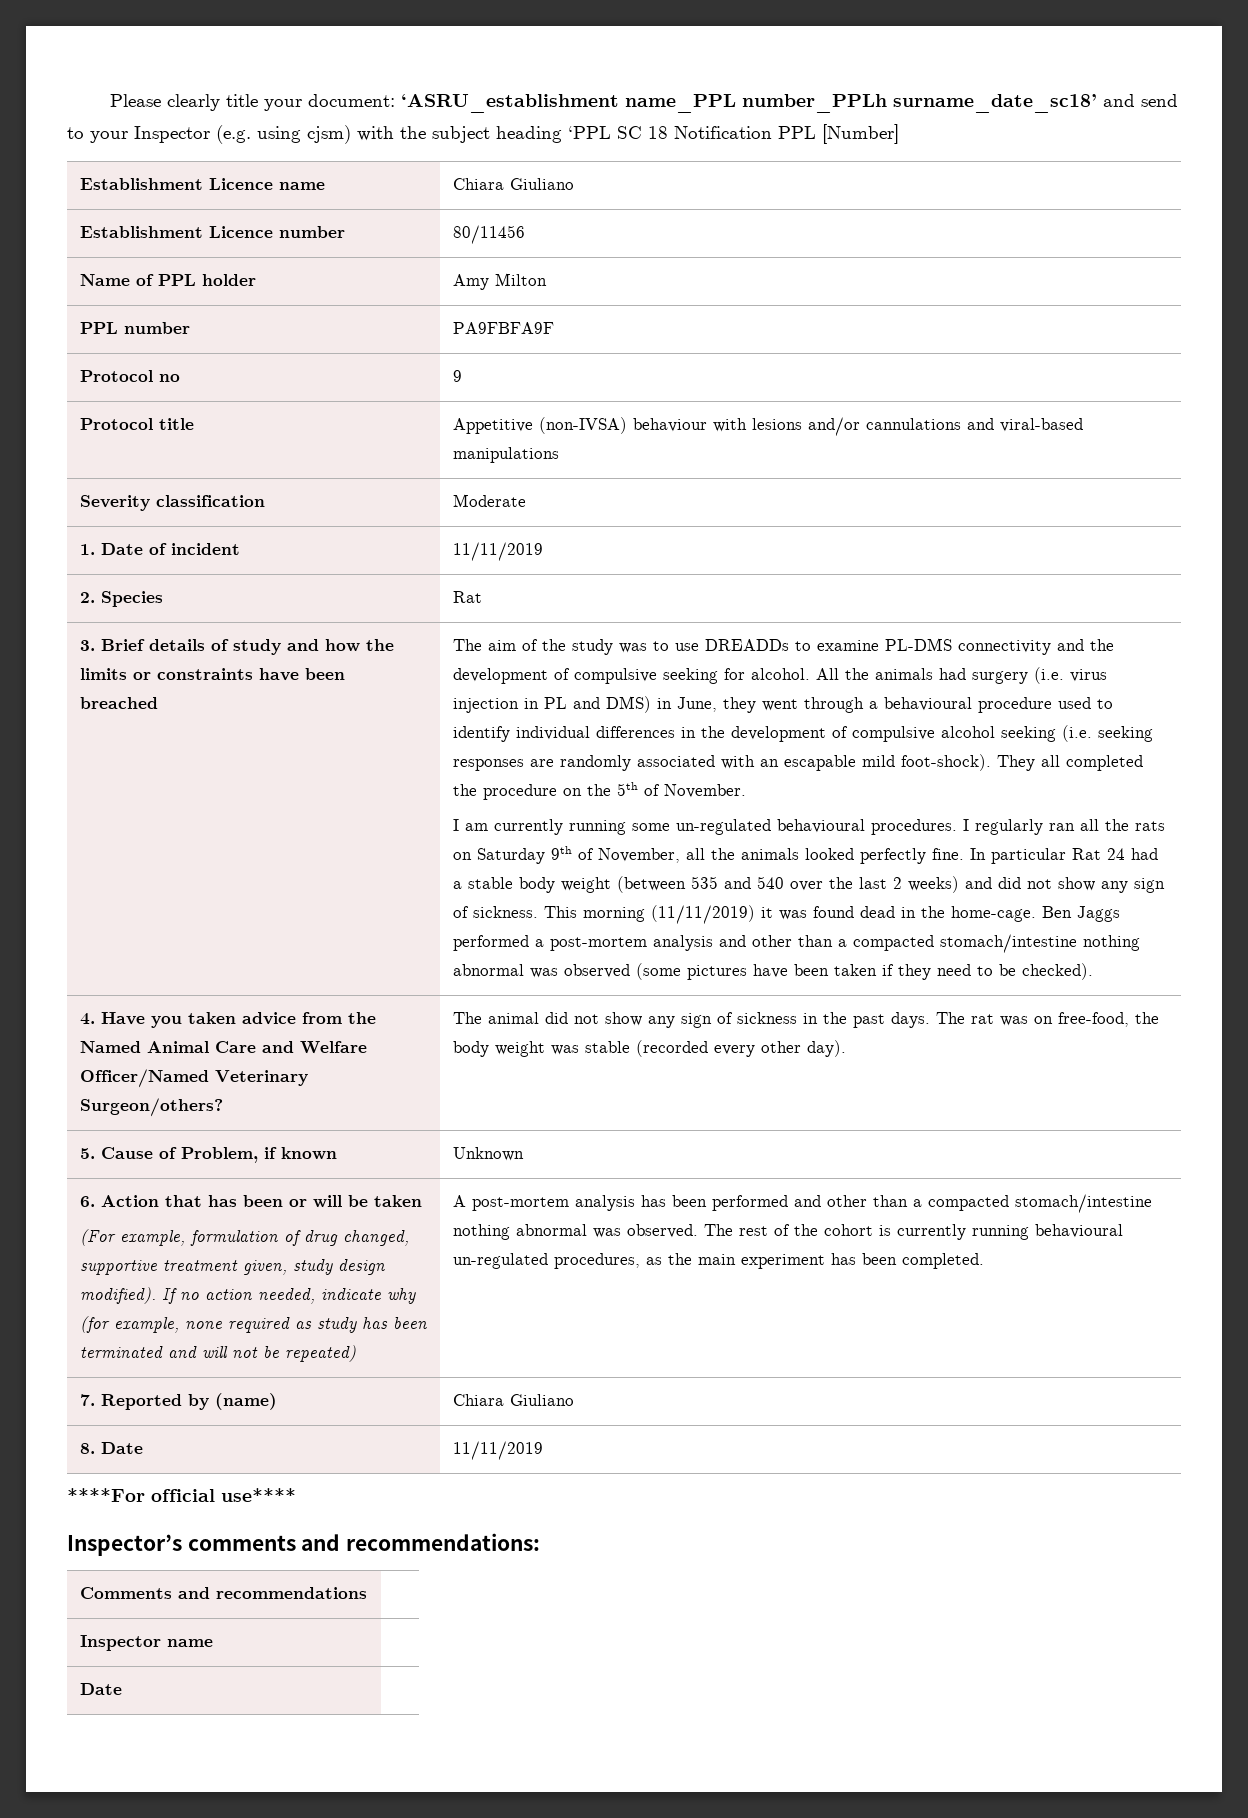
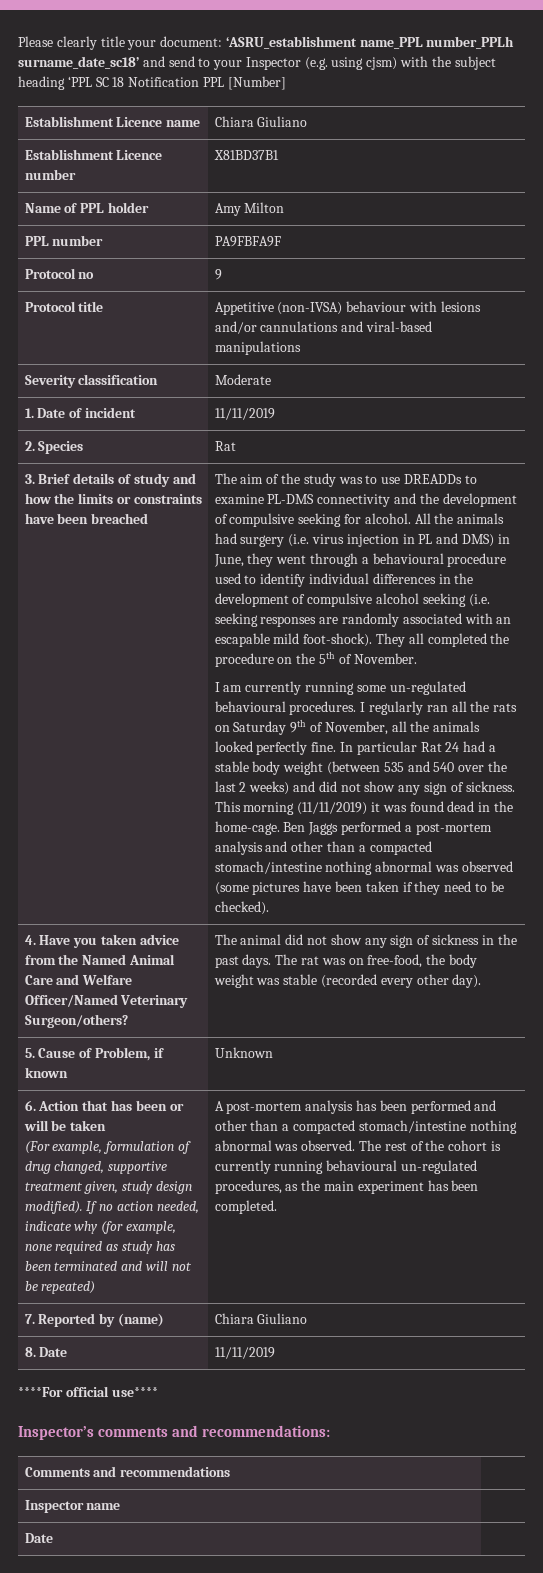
- Establishment Licence number | 80/11456
+ Establishment Licence number | X81BD37B1

